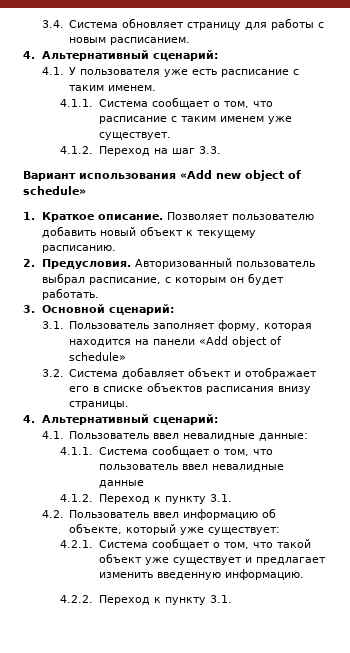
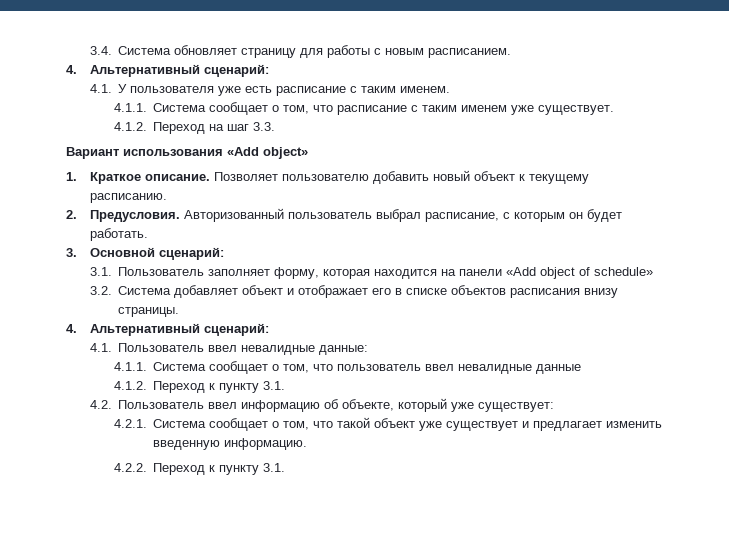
- Вариант использования «Add new object of schedule»
+ Вариант использования «Add object»

